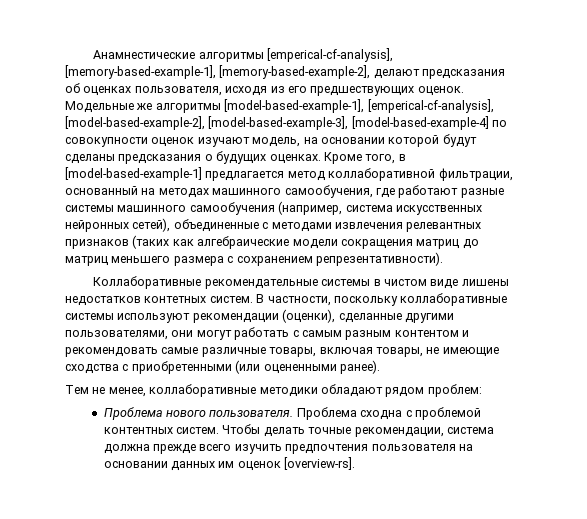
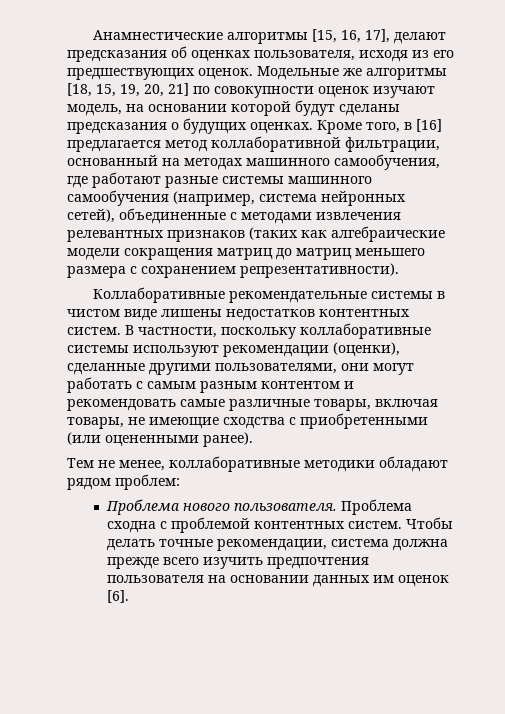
- Анамнестические алгоритмы [emperical-cf-analysis], [memory-based-example-1], [memory-based-example-2], делают предсказания об оценках пользователя, исходя из его предшествующих оценок.
+ Анамнестические алгоритмы [15, 16, 17], делают предсказания об оценках пользователя, исходя из его предшествующих оценок.
- Модельные же алгоритмы [model-based-example-1], [emperical-cf-analysis], [model-based-example-2], [model-based-example-3], [model-based-example-4] по совокупности оценок изучают модель, на основании которой будут сделаны предсказания о будущих оценках.
+ Модельные же алгоритмы [18, 15, 19, 20, 21] по совокупности оценок изучают модель, на основании которой будут сделаны предсказания о будущих оценках.
- Кроме того, в [model-based-example-1] предлагается метод коллаборативной фильтрации, основанный на методах машинного самообучения, где работают разные системы машинного самообучения (например, система искусственных нейронных сетей), объединенные с методами извлечения релевантных признаков (таких как алгебраические модели сокращения матриц до матриц меньшего размера с сохранением репрезентативности).
+ Кроме того, в [16] предлагается метод коллаборативной фильтрации, основанный на методах машинного самообучения, где работают разные системы машинного самообучения (например, система нейронных сетей), объединенные с методами извлечения релевантных признаков (таких как алгебраические модели сокращения матриц до матриц меньшего размера с сохранением репрезентативности).
- Коллаборативные рекомендательные системы в чистом виде лишены недостатков контетных систем.
+ Коллаборативные рекомендательные системы в чистом виде лишены недостатков контентных систем.
- Чтобы делать точные рекомендации, система должна прежде всего изучить предпочтения пользователя на основании данных им оценок [overview-rs].
+ Чтобы делать точные рекомендации, система должна прежде всего изучить предпочтения пользователя на основании данных им оценок [6].

